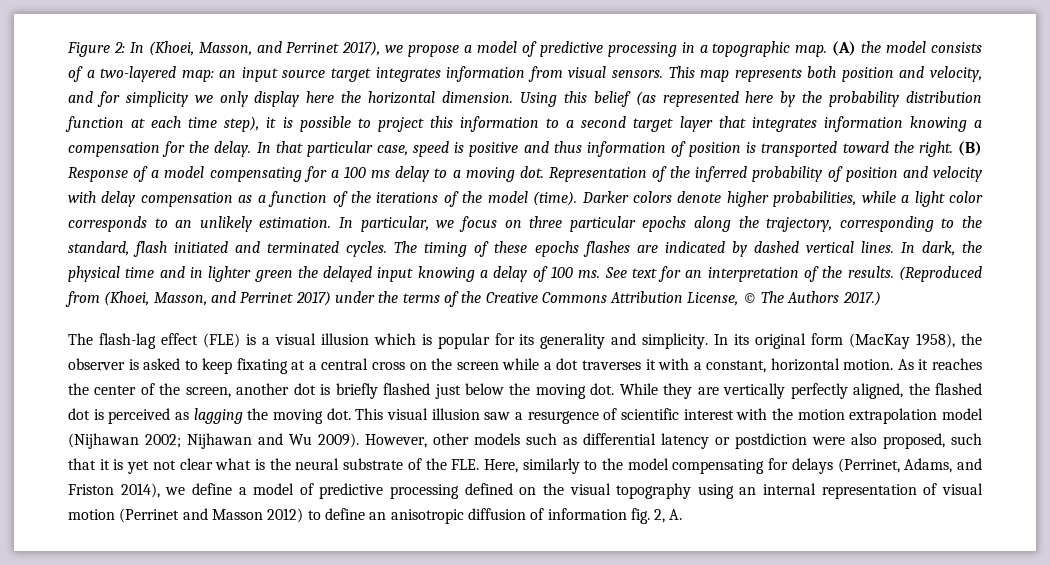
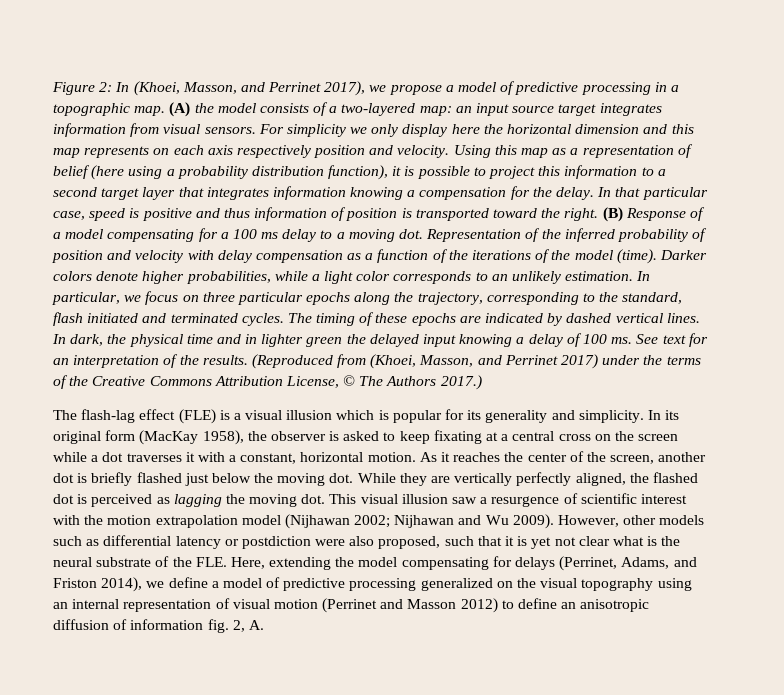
- This map represents both position and velocity, and for simplicity we only display here the horizontal dimension. Using this belief (as represented here by the probability distribution function at each time step), it is possible to project this information to a second target layer that integrates information knowing a compensation for the delay.
+ For simplicity we only display here the horizontal dimension and this map represents on each axis respectively position and velocity. Using this map as a representation of belief (here using a probability distribution function), it is possible to project this information to a second target layer that integrates information knowing a compensation for the delay.
- The timing of these epochs flashes are indicated by dashed vertical lines.
+ The timing of these epochs are indicated by dashed vertical lines.
- However, other models such as differential latency or postdiction were also proposed, such that it is yet not clear what is the neural substrate of the FLE. Here, similarly to the model compensating for delays (Perrinet, Adams, and Friston 2014), we define a model of predictive processing defined on the visual topography using an internal representation of visual motion (Perrinet and Masson 2012) to define an anisotropic diffusion of information fig. 2, A.
+ However, other models such as differential latency or postdiction were also proposed, such that it is yet not clear what is the neural substrate of the FLE. Here, extending the model compensating for delays (Perrinet, Adams, and Friston 2014), we define a model of predictive processing generalized on the visual topography using an internal representation of visual motion (Perrinet and Masson 2012) to define an anisotropic diffusion of information fig. 2, A.

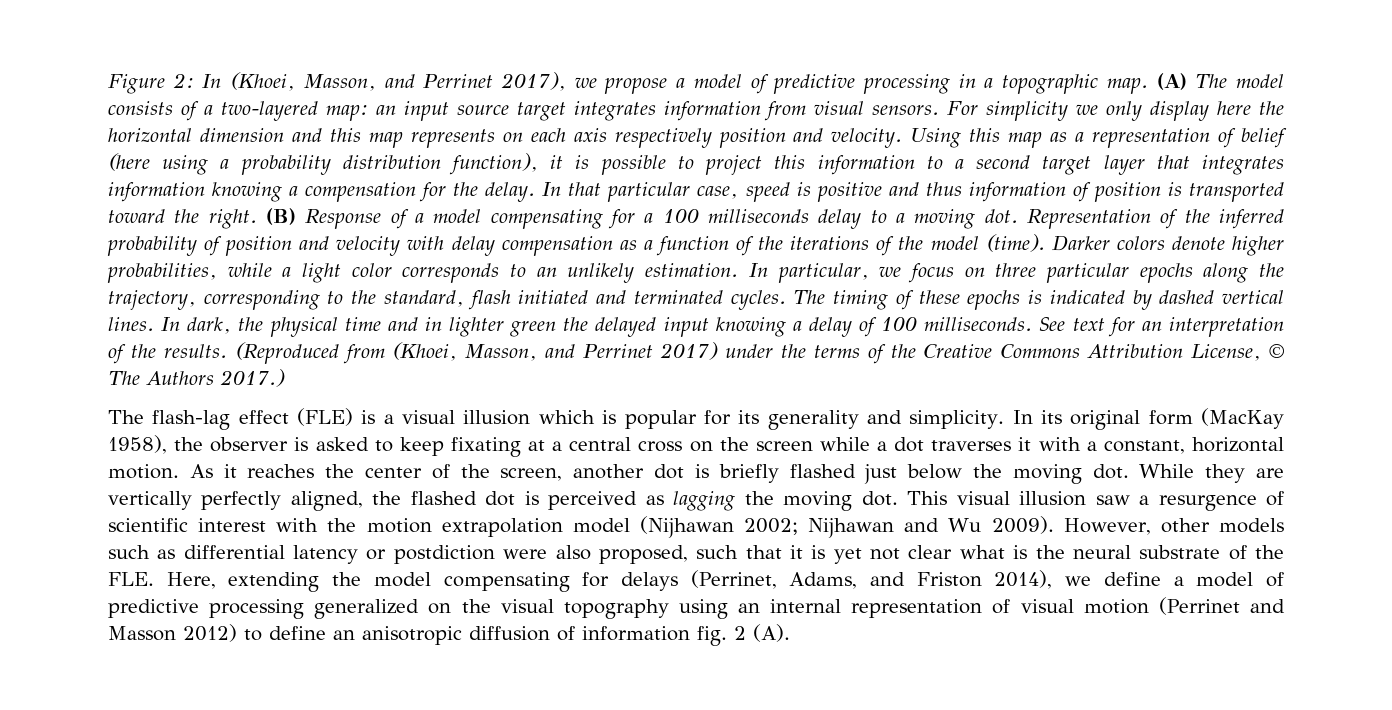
- (A) the model consists of a two-layered map: an input source target integrates information from visual sensors.
+ (A) The model consists of a two-layered map: an input source target integrates information from visual sensors.
- (B) Response of a model compensating for a 100 ms delay to a moving dot.
+ (B) Response of a model compensating for a 100 milliseconds delay to a moving dot.
- The timing of these epochs are indicated by dashed vertical lines.
+ The timing of these epochs is indicated by dashed vertical lines.
- In dark, the physical time and in lighter green the delayed input knowing a delay of 100 ms.
+ In dark, the physical time and in lighter green the delayed input knowing a delay of 100 milliseconds.
- However, other models such as differential latency or postdiction were also proposed, such that it is yet not clear what is the neural substrate of the FLE. Here, extending the model compensating for delays (Perrinet, Adams, and Friston 2014), we define a model of predictive processing generalized on the visual topography using an internal representation of visual motion (Perrinet and Masson 2012) to define an anisotropic diffusion of information fig. 2, A.
+ However, other models such as differential latency or postdiction were also proposed, such that it is yet not clear what is the neural substrate of the FLE. Here, extending the model compensating for delays (Perrinet, Adams, and Friston 2014), we define a model of predictive processing generalized on the visual topography using an internal representation of visual motion (Perrinet and Masson 2012) to define an anisotropic diffusion of information fig. 2 (A).

